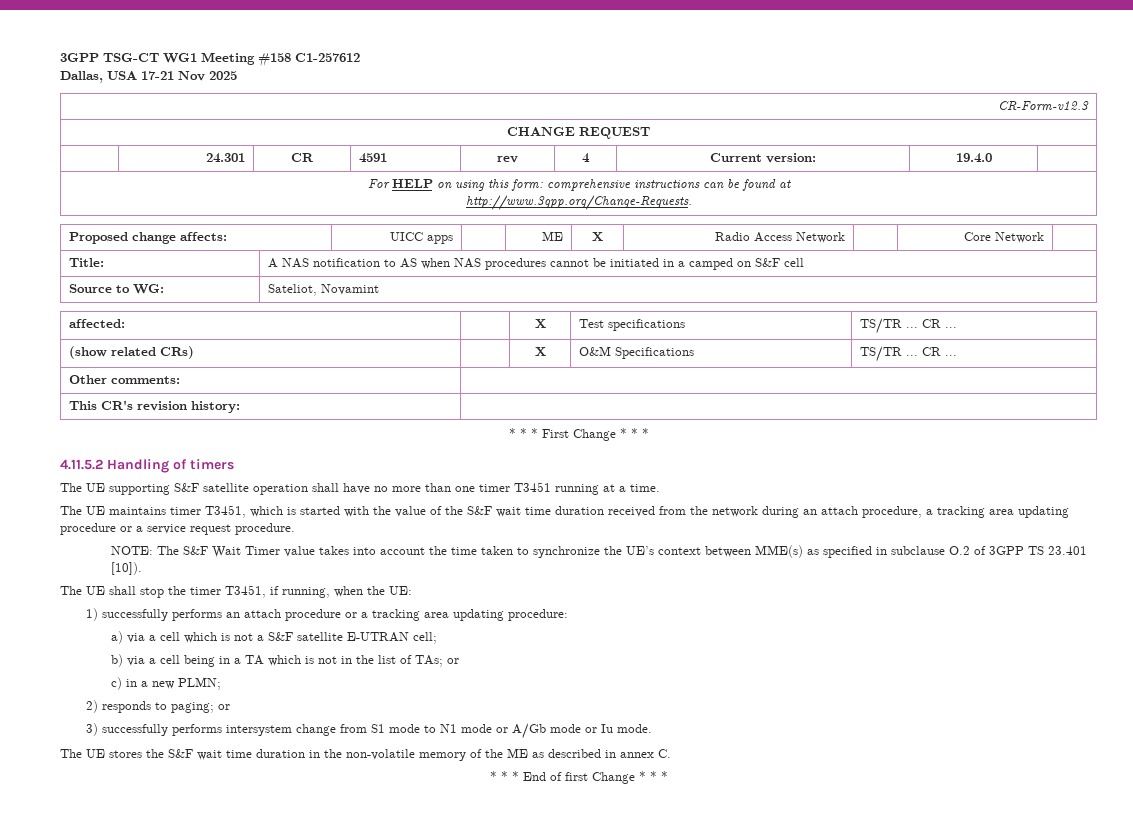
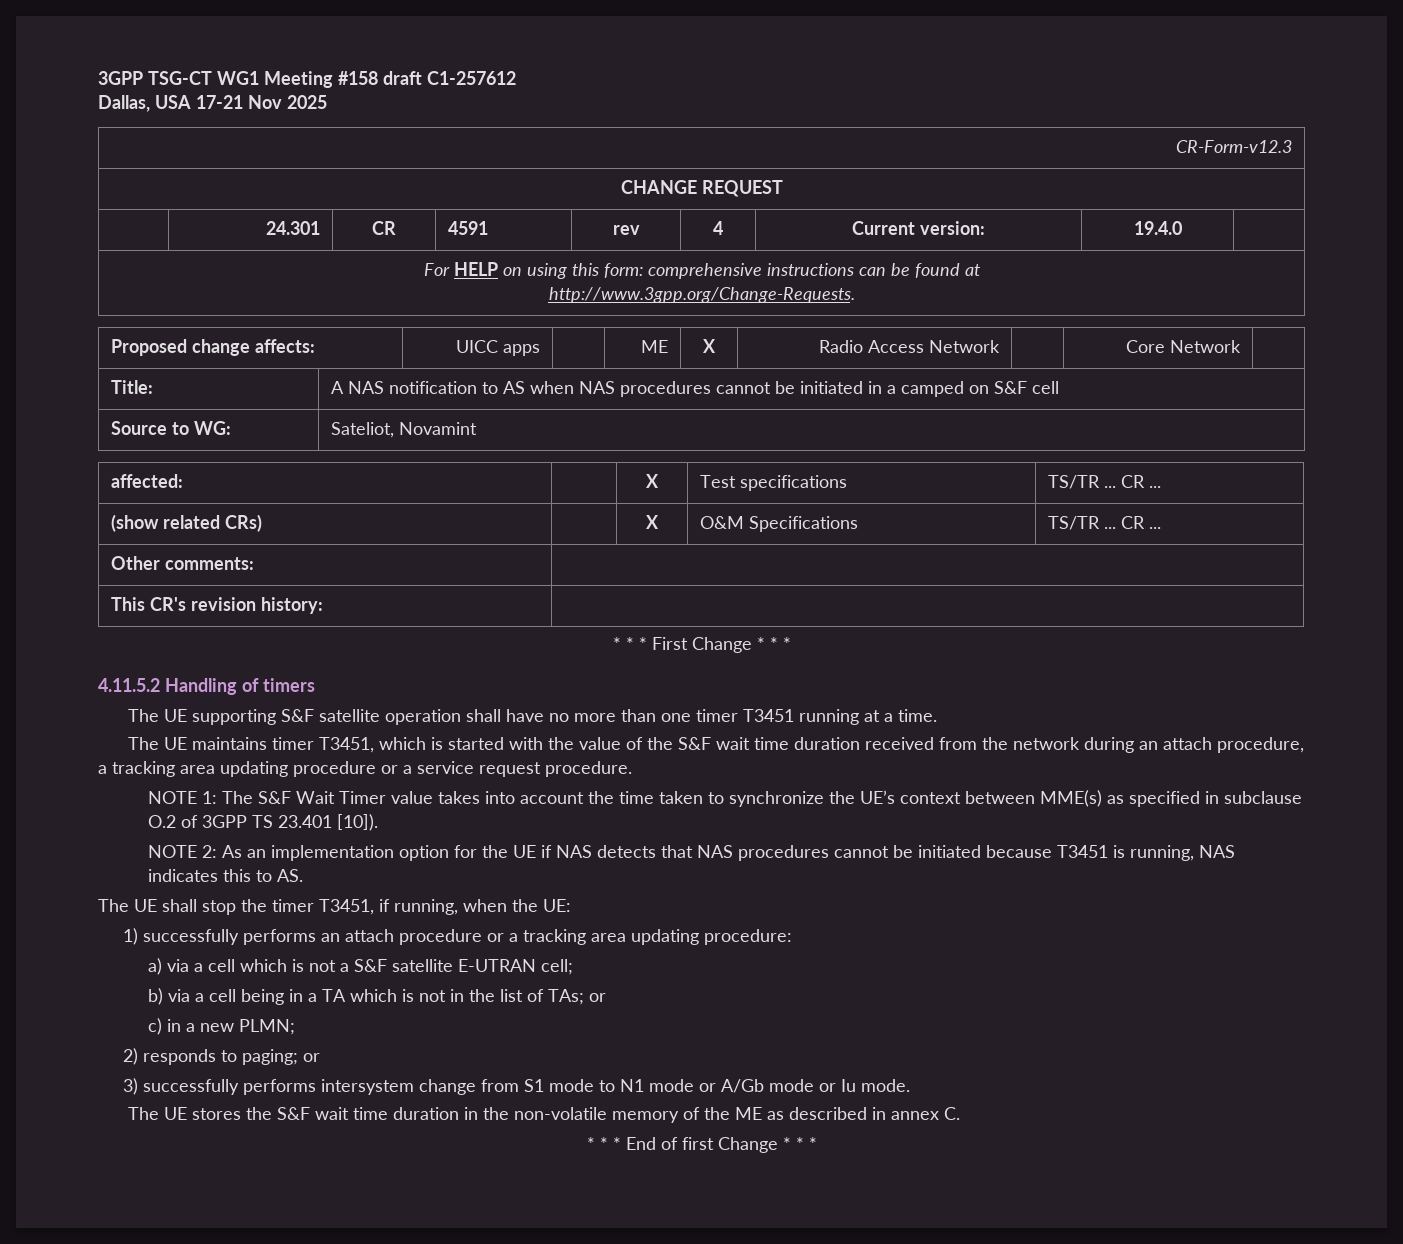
- 3GPP TSG-CT WG1 Meeting #158 C1-257612
+ 3GPP TSG-CT WG1 Meeting #158 draft C1-257612
- NOTE: The S&F Wait Timer value takes into account the time taken to synchronize the UE’s context between MME(s) as specified in subclause O.2 of 3GPP TS 23.401 [10]).
+ NOTE 1: The S&F Wait Timer value takes into account the time taken to synchronize the UE’s context between MME(s) as specified in subclause O.2 of 3GPP TS 23.401 [10]).
+ NOTE 2: As an implementation option for the UE if NAS detects that NAS procedures cannot be initiated because T3451 is running, NAS indicates this to AS.

